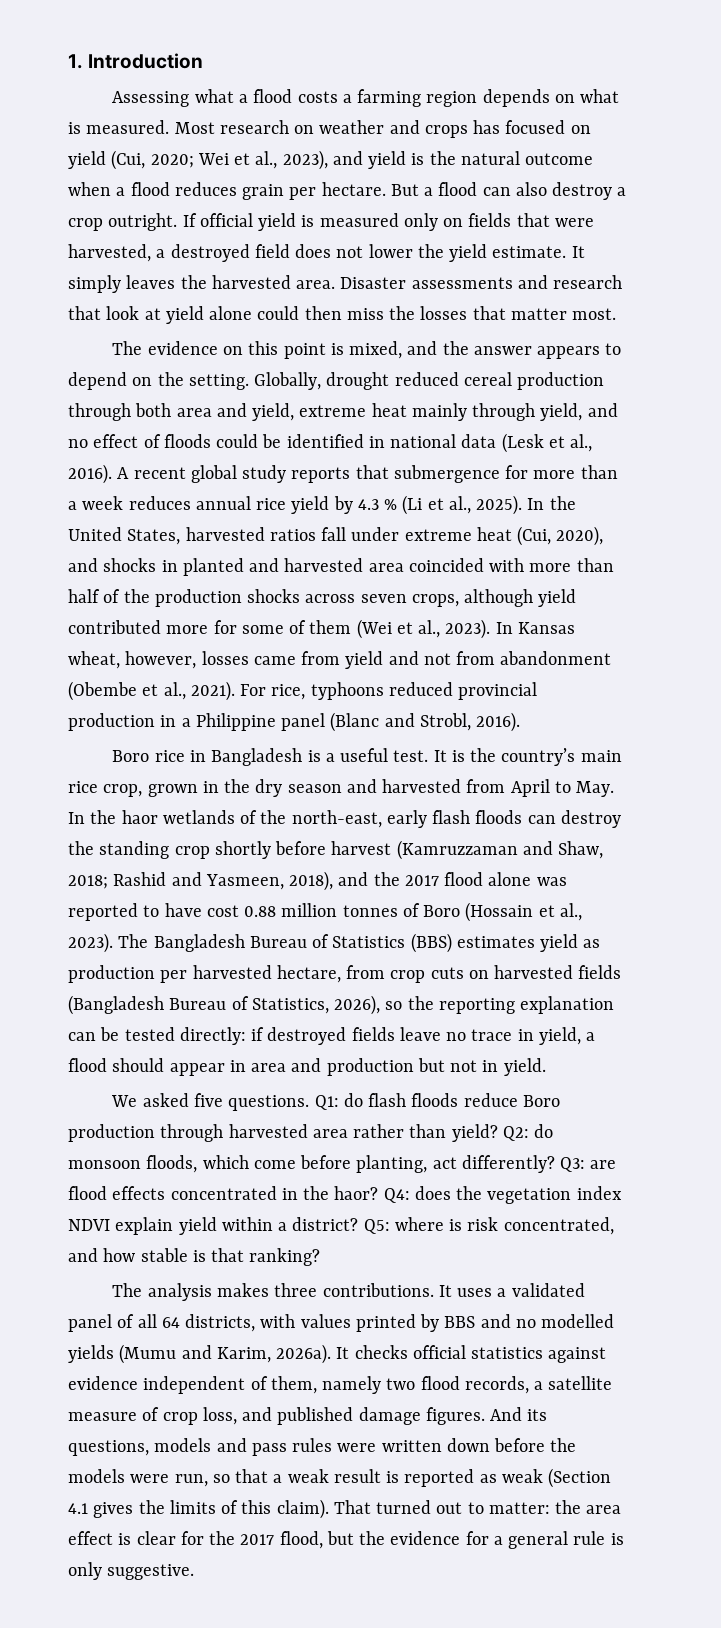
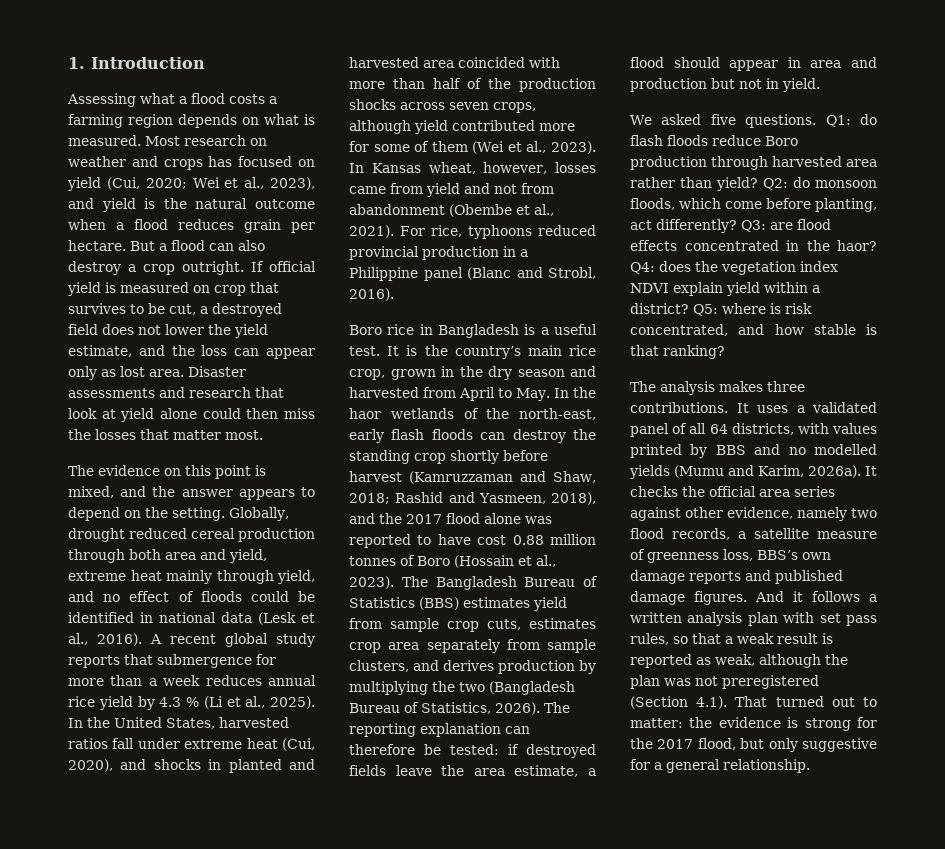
- If official yield is measured only on fields that were harvested, a destroyed field does not lower the yield estimate. It simply leaves the harvested area.
+ If official yield is measured on crop that survives to be cut, a destroyed field does not lower the yield estimate, and the loss can appear only as lost area.
- The Bangladesh Bureau of Statistics (BBS) estimates yield as production per harvested hectare, from crop cuts on harvested fields (Bangladesh Bureau of Statistics, 2026), so the reporting explanation can be tested directly: if destroyed fields leave no trace in yield, a flood should appear in area and production but not in yield.
+ The Bangladesh Bureau of Statistics (BBS) estimates yield from sample crop cuts, estimates crop area separately from sample clusters, and derives production by multiplying the two (Bangladesh Bureau of Statistics, 2026). The reporting explanation can therefore be tested: if destroyed fields leave the area estimate, a flood should appear in area and production but not in yield.
- It checks official statistics against evidence independent of them, namely two flood records, a satellite measure of crop loss, and published damage figures.
+ It checks the official area series against other evidence, namely two flood records, a satellite measure of greenness loss, BBS’s own damage reports and published damage figures.
- And its questions, models and pass rules were written down before the models were run, so that a weak result is reported as weak (Section 4.1 gives the limits of this claim). That turned out to matter: the area effect is clear for the 2017 flood, but the evidence for a general rule is only suggestive.
+ And it follows a written analysis plan with set pass rules, so that a weak result is reported as weak, although the plan was not preregistered (Section 4.1). That turned out to matter: the evidence is strong for the 2017 flood, but only suggestive for a general relationship.

